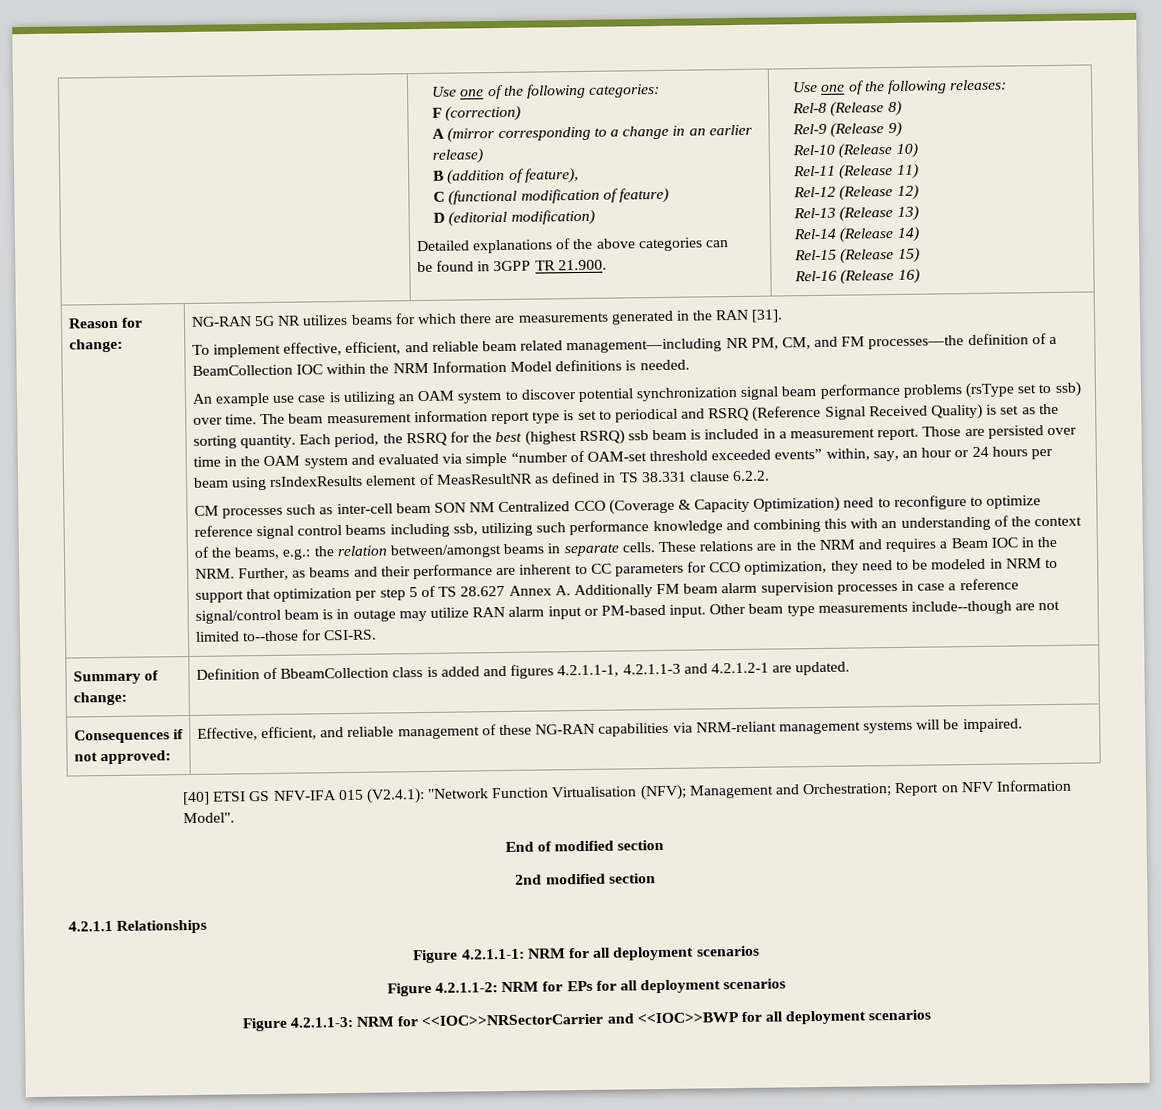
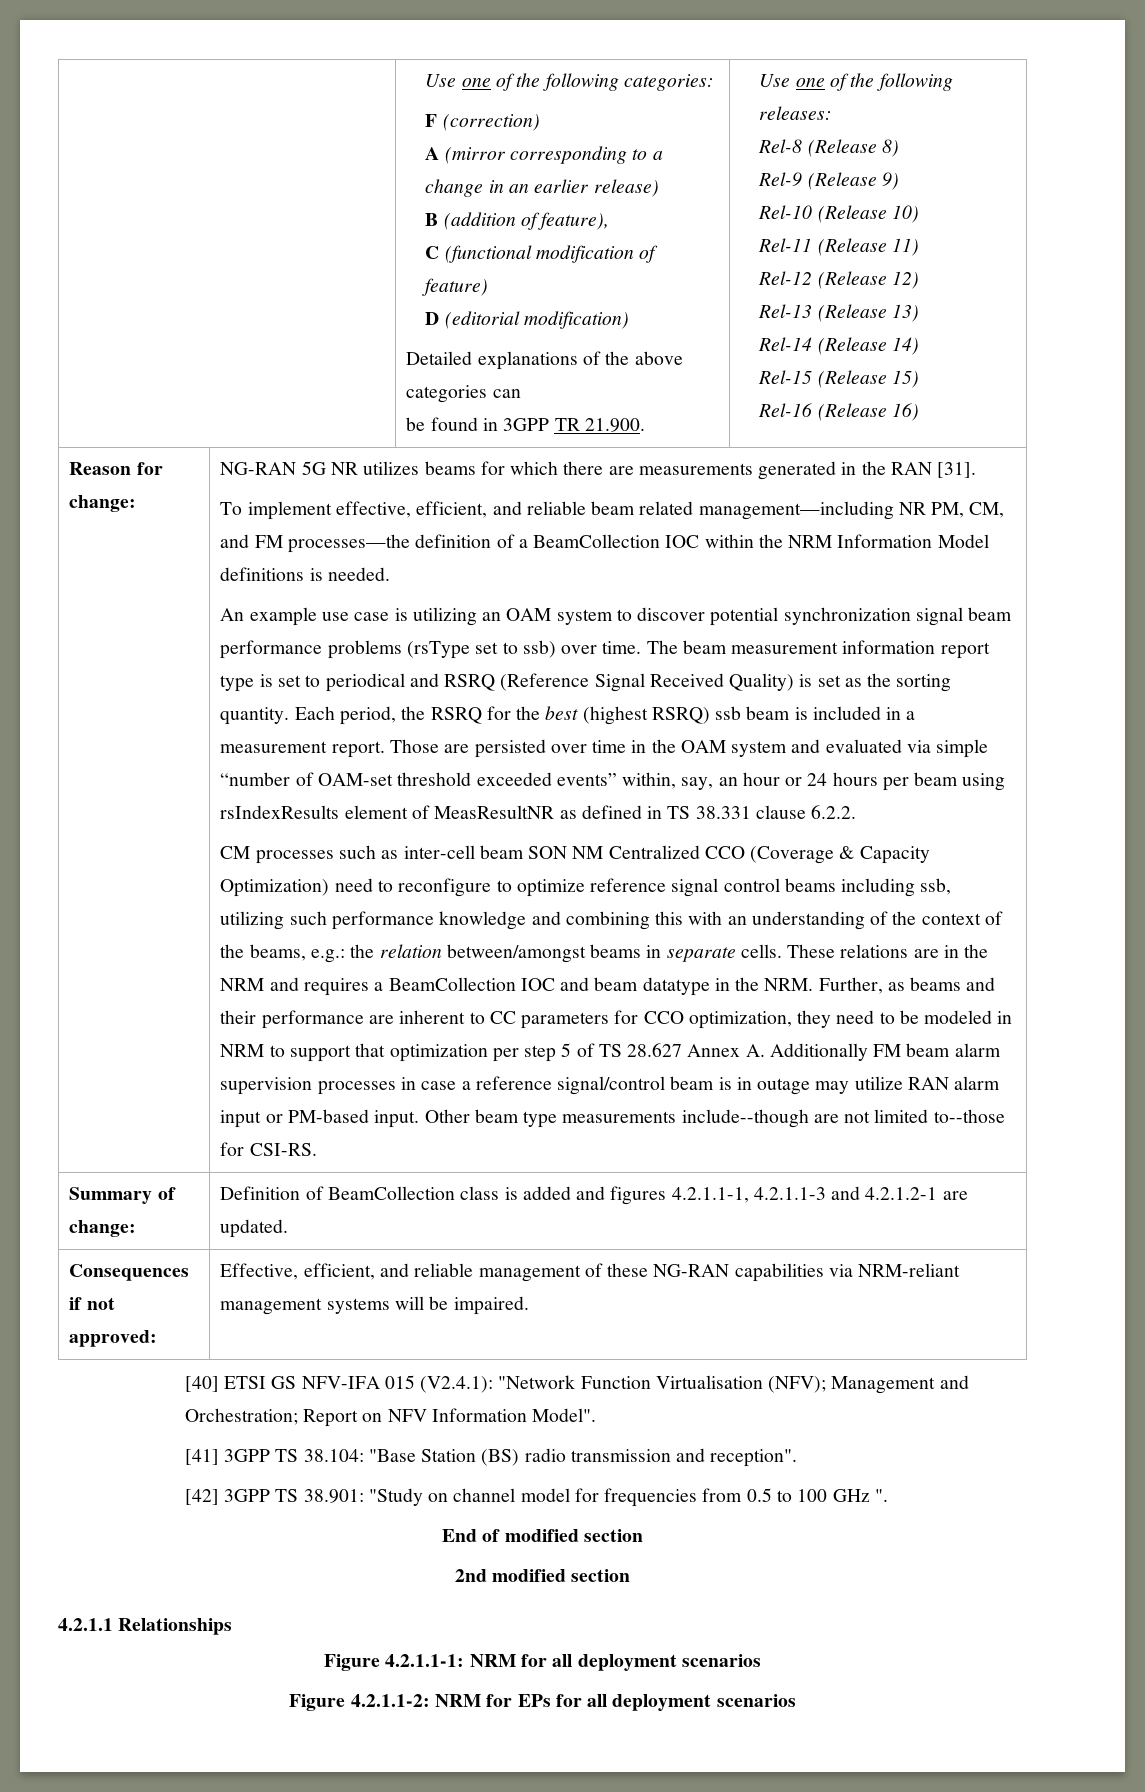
- These relations are in the NRM and requires a Beam IOC in the NRM. Further, as beams and their performance are inherent to CC parameters for CCO optimization, they need to be modeled in NRM to support that optimization per step 5 of TS 28.627 Annex A. Additionally FM beam alarm supervision processes in case a reference signal/control beam is in outage may utilize RAN alarm input or PM-based input.
+ These relations are in the NRM and requires a BeamCollection IOC and beam datatype in the NRM. Further, as beams and their performance are inherent to CC parameters for CCO optimization, they need to be modeled in NRM to support that optimization per step 5 of TS 28.627 Annex A. Additionally FM beam alarm supervision processes in case a reference signal/control beam is in outage may utilize RAN alarm input or PM-based input.
- Summary of change: | Definition of BbeamCollection class is added and figures 4.2.1.1-1, 4.2.1.1-3 and 4.2.1.2-1 are updated.
+ Summary of change: | Definition of BeamCollection class is added and figures 4.2.1.1-1, 4.2.1.1-3 and 4.2.1.2-1 are updated.
+ [41] 3GPP TS 38.104: "Base Station (BS) radio transmission and reception".
+ [42] 3GPP TS 38.901: "Study on channel model for frequencies from 0.5 to 100 GHz ".
- Figure 4.2.1.1-3: NRM for <<IOC>>NRSectorCarrier and <<IOC>>BWP for all deployment scenarios

